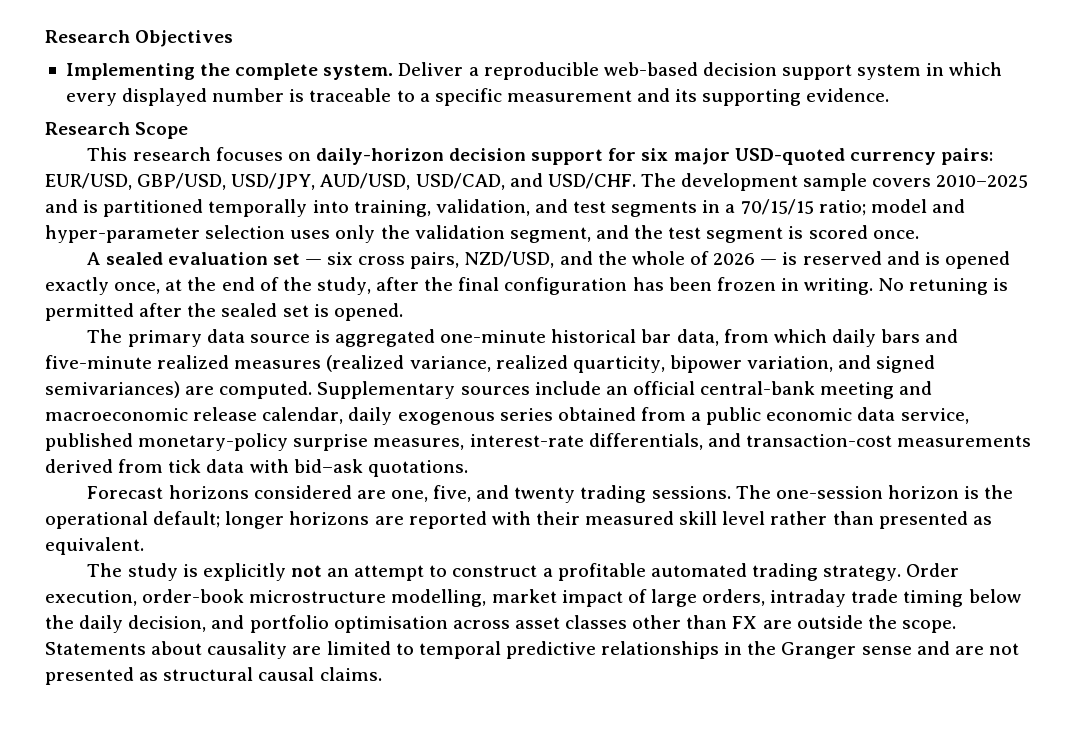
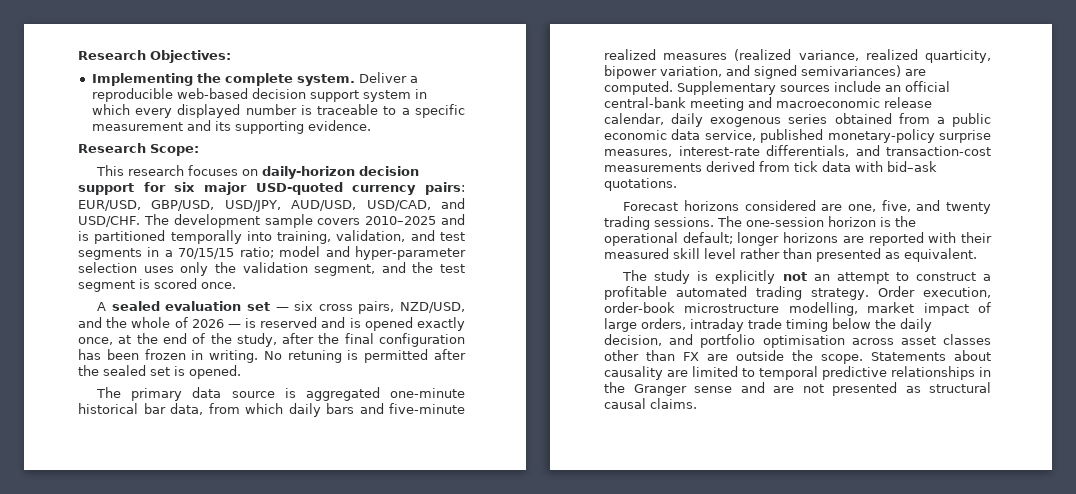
- Research Objectives
+ Research Objectives:
- Research Scope
+ Research Scope:

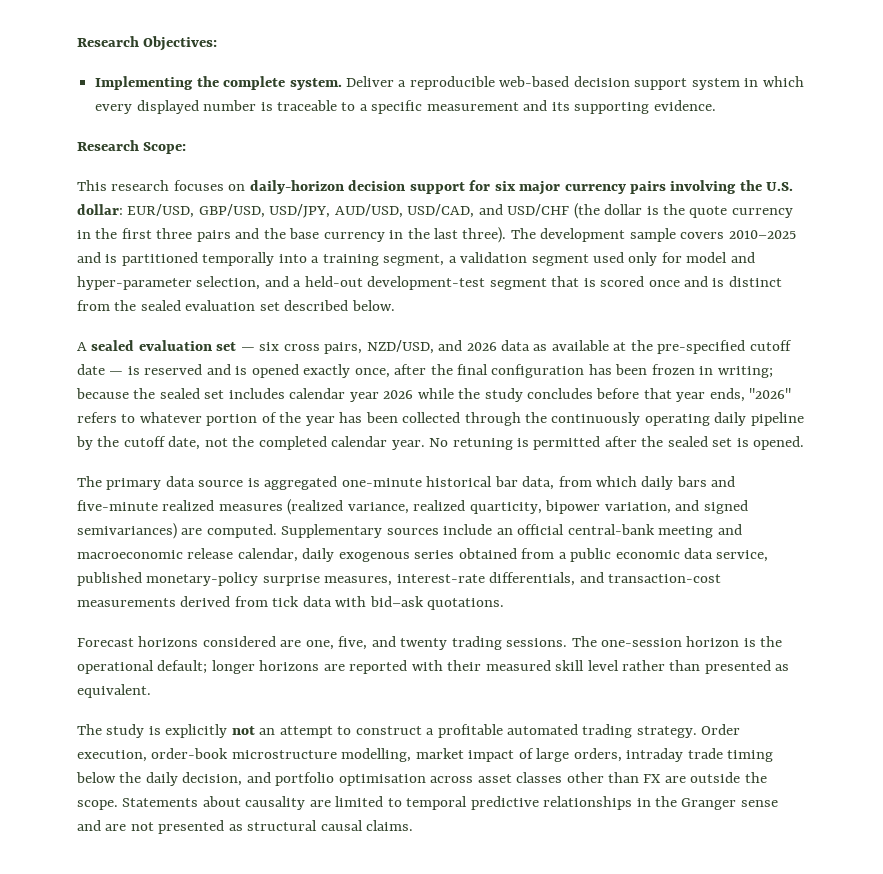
- This research focuses on daily-horizon decision support for six major USD-quoted currency pairs: EUR/USD, GBP/USD, USD/JPY, AUD/USD, USD/CAD, and USD/CHF.
+ This research focuses on daily-horizon decision support for six major currency pairs involving the U.S. dollar: EUR/USD, GBP/USD, USD/JPY, AUD/USD, USD/CAD, and USD/CHF (the dollar is the quote currency in the first three pairs and the base currency in the last three).
- The development sample covers 2010–2025 and is partitioned temporally into training, validation, and test segments in a 70/15/15 ratio; model and hyper-parameter selection uses only the validation segment, and the test segment is scored once.
+ The development sample covers 2010–2025 and is partitioned temporally into a training segment, a validation segment used only for model and hyper-parameter selection, and a held-out development-test segment that is scored once and is distinct from the sealed evaluation set described below.
- A sealed evaluation set — six cross pairs, NZD/USD, and the whole of 2026 — is reserved and is opened exactly once, at the end of the study, after the final configuration has been frozen in writing.
+ A sealed evaluation set — six cross pairs, NZD/USD, and 2026 data as available at the pre-specified cutoff date — is reserved and is opened exactly once, after the final configuration has been frozen in writing; because the sealed set includes calendar year 2026 while the study concludes before that year ends, "2026" refers to whatever portion of the year has been collected through the continuously operating daily pipeline by the cutoff date, not the completed calendar year.

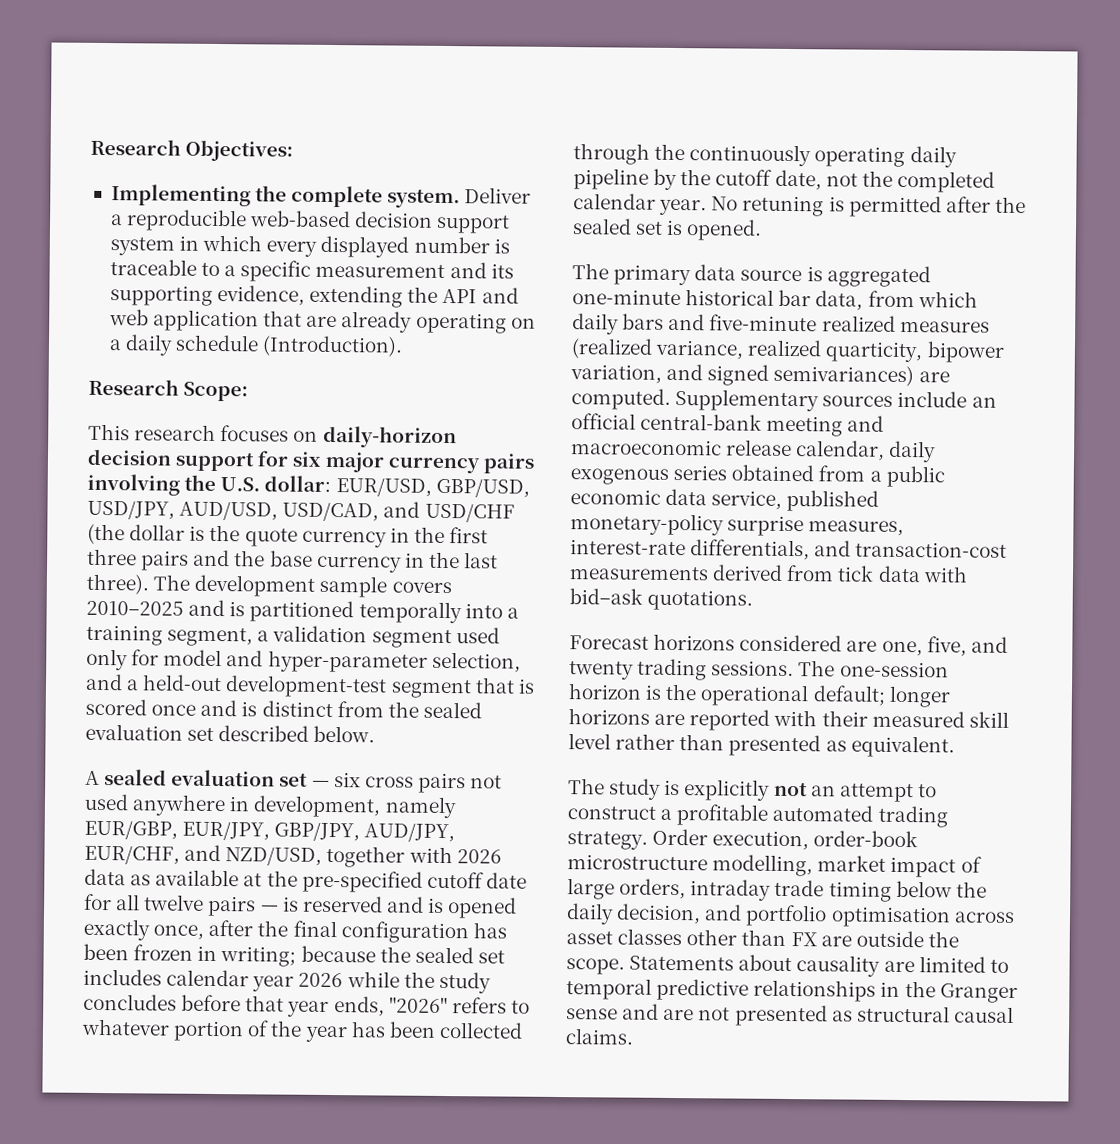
- Deliver a reproducible web-based decision support system in which every displayed number is traceable to a specific measurement and its supporting evidence.
+ Deliver a reproducible web-based decision support system in which every displayed number is traceable to a specific measurement and its supporting evidence, extending the API and web application that are already operating on a daily schedule (Introduction).
- A sealed evaluation set — six cross pairs, NZD/USD, and 2026 data as available at the pre-specified cutoff date — is reserved and is opened exactly once, after the final configuration has been frozen in writing;
+ A sealed evaluation set — six cross pairs not used anywhere in development, namely EUR/GBP, EUR/JPY, GBP/JPY, AUD/JPY, EUR/CHF, and NZD/USD, together with 2026 data as available at the pre-specified cutoff date for all twelve pairs — is reserved and is opened exactly once, after the final configuration has been frozen in writing;

